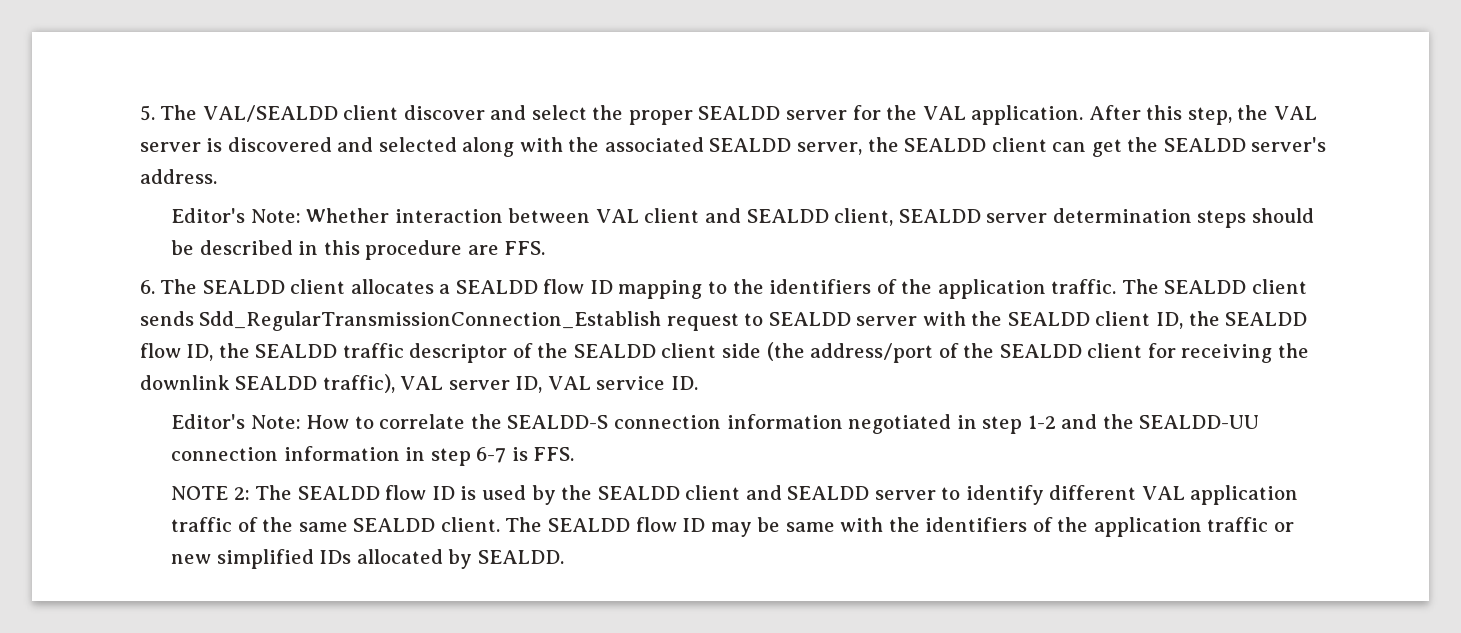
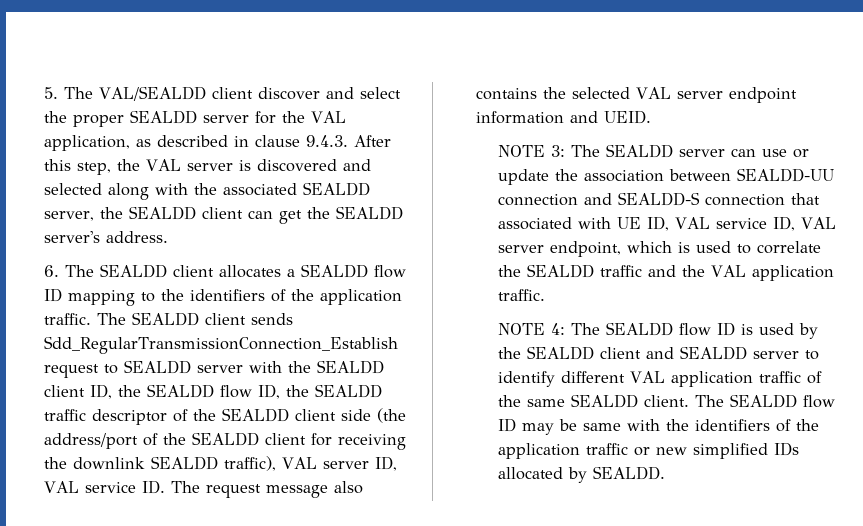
- 5. The VAL/SEALDD client discover and select the proper SEALDD server for the VAL application. After this step, the VAL server is discovered and selected along with the associated SEALDD server, the SEALDD client can get the SEALDD server's address.
+ 5. The VAL/SEALDD client discover and select the proper SEALDD server for the VAL application, as described in clause 9.4.3. After this step, the VAL server is discovered and selected along with the associated SEALDD server, the SEALDD client can get the SEALDD server's address.
- Editor's Note: Whether interaction between VAL client and SEALDD client, SEALDD server determination steps should be described in this procedure are FFS.
- The SEALDD client sends Sdd_RegularTransmissionConnection_Establish request to SEALDD server with the SEALDD client ID, the SEALDD flow ID, the SEALDD traffic descriptor of the SEALDD client side (the address/port of the SEALDD client for receiving the downlink SEALDD traffic), VAL server ID, VAL service ID.
- Editor's Note: How to correlate the SEALDD-S connection information negotiated in step 1-2 and the SEALDD-UU connection information in step 6-7 is FFS.
- NOTE 2:
+ The SEALDD client sends Sdd_RegularTransmissionConnection_Establish request to SEALDD server with the SEALDD client ID, the SEALDD flow ID, the SEALDD traffic descriptor of the SEALDD client side (the address/port of the SEALDD client for receiving the downlink SEALDD traffic), VAL server ID, VAL service ID. The request message also contains the selected VAL server endpoint information and UEID.
+ NOTE 3: The SEALDD server can use or update the association between SEALDD-UU connection and SEALDD-S connection that associated with UE ID, VAL service ID, VAL server endpoint, which is used to correlate the SEALDD traffic and the VAL application traffic.
+ NOTE 4:

